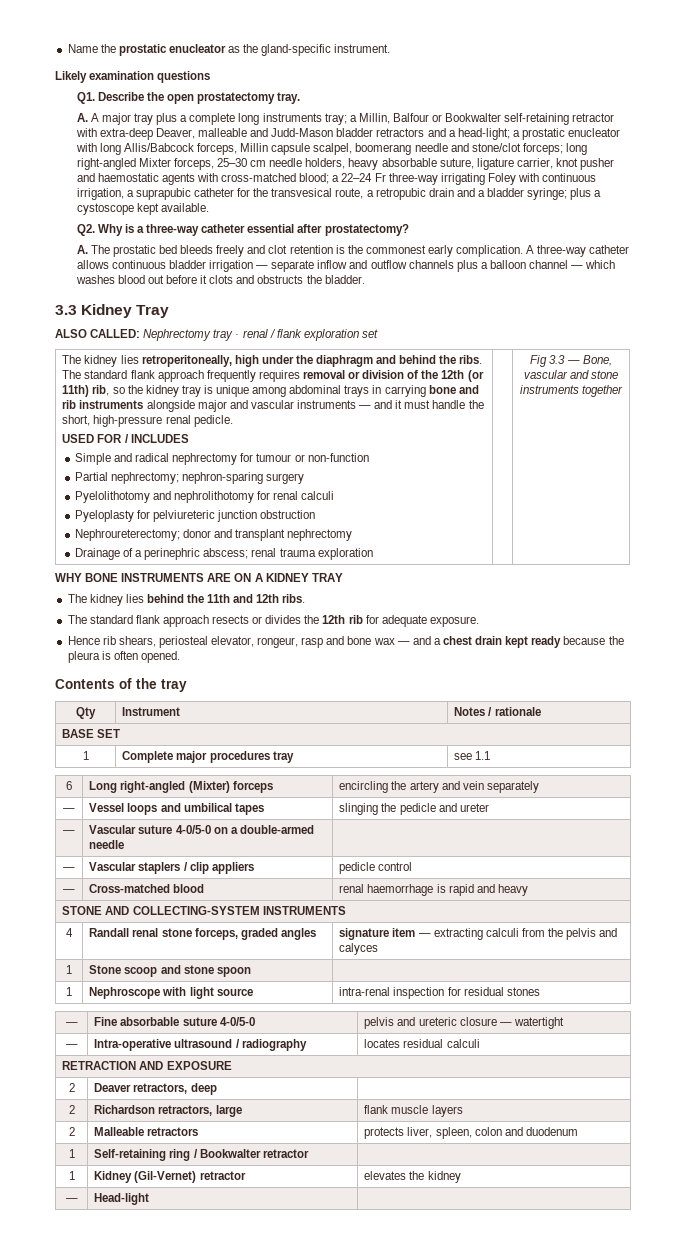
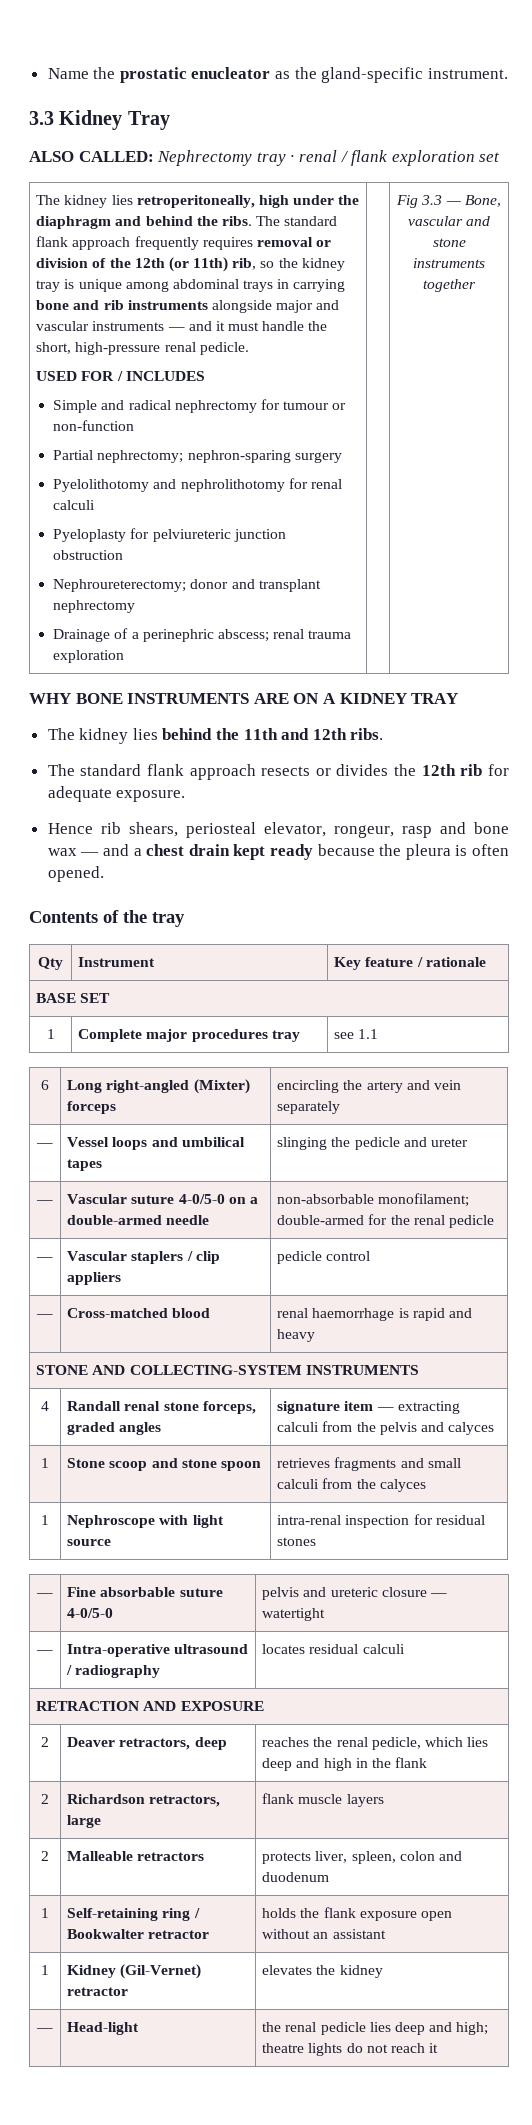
- Likely examination questions
- Q1. Describe the open prostatectomy tray.
- A. A major tray plus a complete long instruments tray; a Millin, Balfour or Bookwalter self-retaining retractor with extra-deep Deaver, malleable and Judd-Mason bladder retractors and a head-light; a prostatic enucleator with long Allis/Babcock forceps, Millin capsule scalpel, boomerang needle and stone/clot forceps; long right-angled Mixter forceps, 25–30 cm needle holders, heavy absorbable suture, ligature carrier, knot pusher and haemostatic agents with cross-matched blood; a 22–24 Fr three-way irrigating Foley with continuous irrigation, a suprapubic catheter for the transvesical route, a retropubic drain and a bladder syringe; plus a cystoscope kept available.
- Q2. Why is a three-way catheter essential after prostatectomy?
- A. The prostatic bed bleeds freely and clot retention is the commonest early complication. A three-way catheter allows continuous bladder irrigation — separate inflow and outflow channels plus a balloon channel — which washes blood out before it clots and obstructs the bladder.
- Qty | Instrument | Notes / rationale
+ Qty | Instrument | Key feature / rationale
- — | Vascular suture 4-0/5-0 on a double-armed needle |
+ — | Vascular suture 4-0/5-0 on a double-armed needle | non-absorbable monofilament; double-armed for the renal pedicle
- 1 | Stone scoop and stone spoon |
+ 1 | Stone scoop and stone spoon | retrieves fragments and small calculi from the calyces
- 2 | Deaver retractors, deep |
+ 2 | Deaver retractors, deep | reaches the renal pedicle, which lies deep and high in the flank
- 1 | Self-retaining ring / Bookwalter retractor |
+ 1 | Self-retaining ring / Bookwalter retractor | holds the flank exposure open without an assistant
- — | Head-light |
+ — | Head-light | the renal pedicle lies deep and high; theatre lights do not reach it

